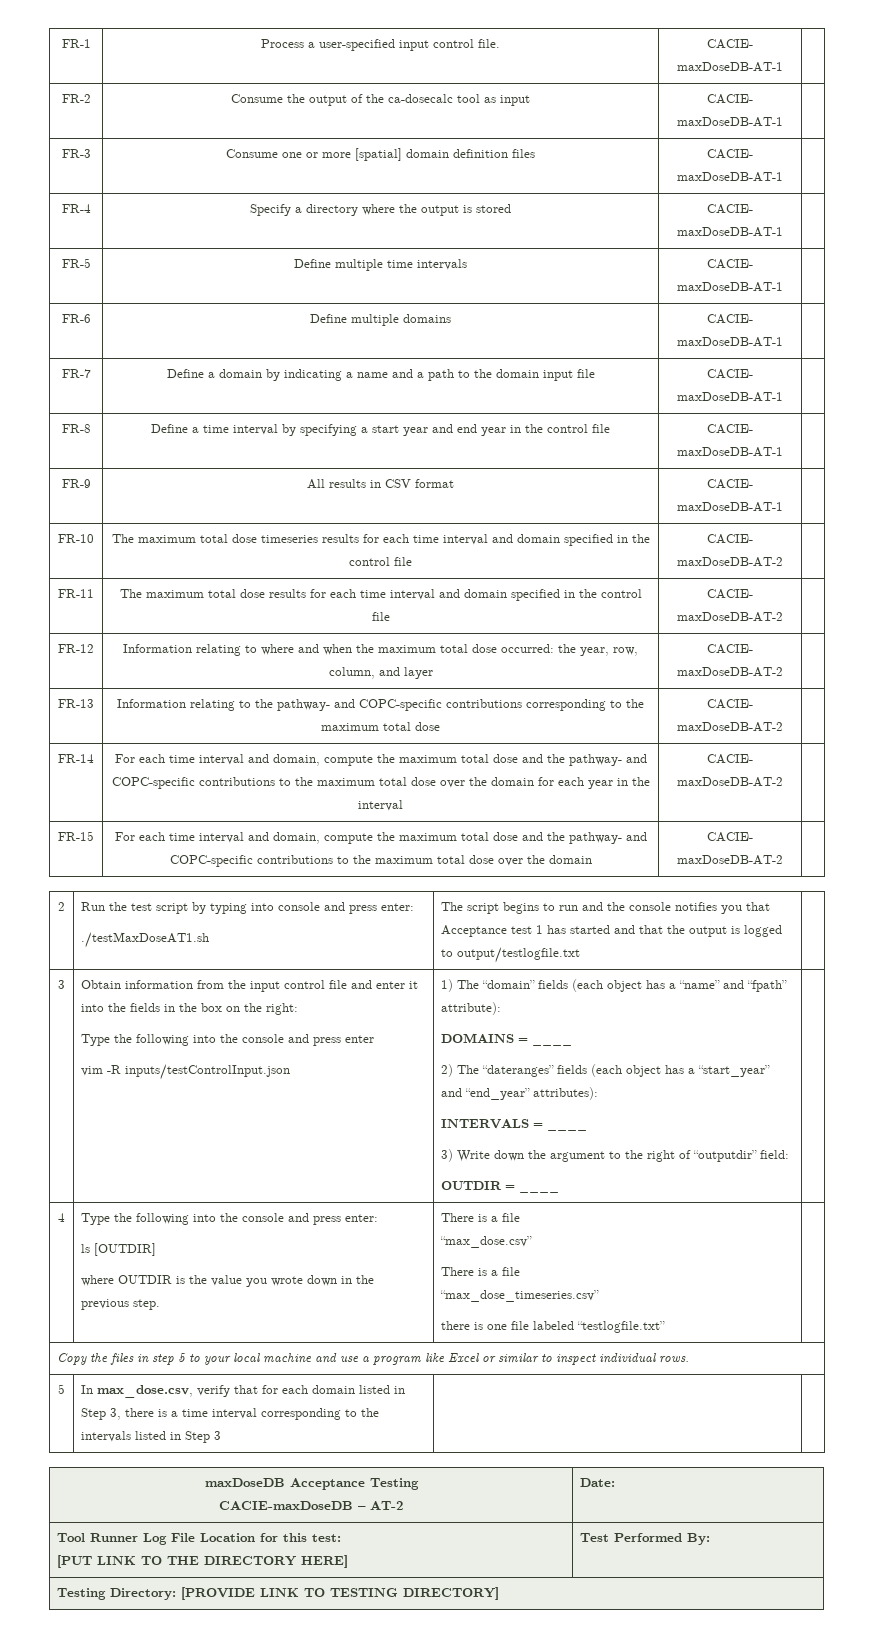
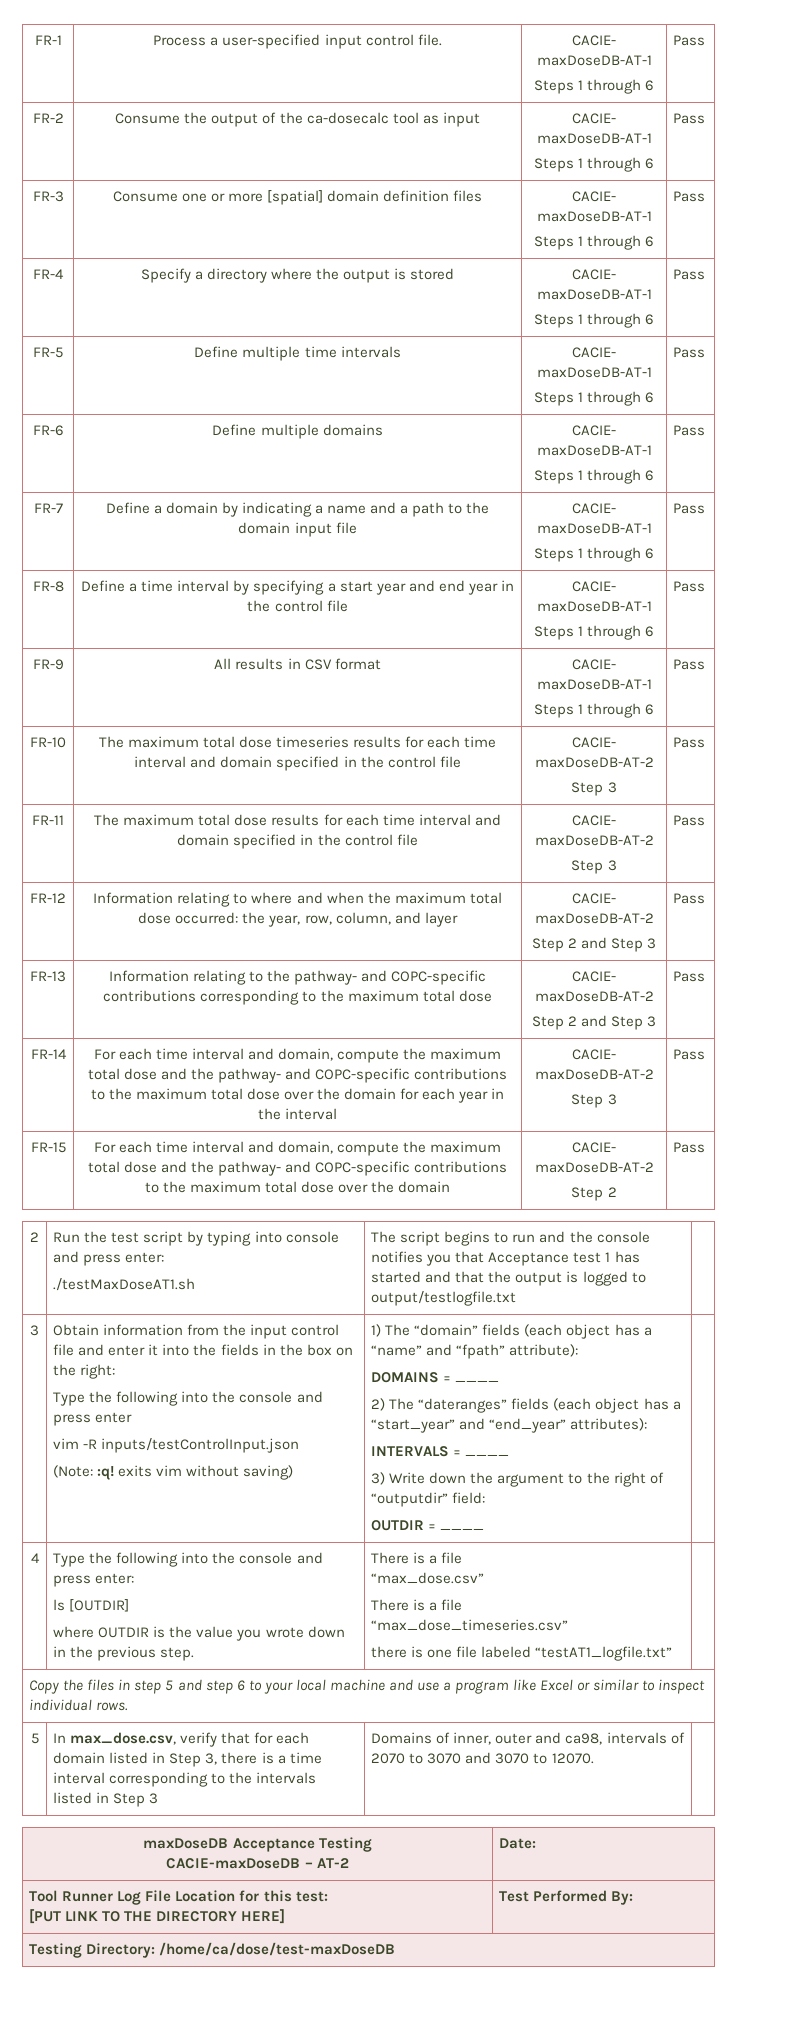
- FR-1 | Process a user-specified input control file. | CACIE- maxDoseDB-AT-1 |
+ FR-1 | Process a user-specified input control file. | CACIE- maxDoseDB-AT-1
+ Steps 1 through 6 | Pass
- FR-2 | Consume the output of the ca-dosecalc tool as input | CACIE- maxDoseDB-AT-1 |
+ FR-2 | Consume the output of the ca-dosecalc tool as input | CACIE- maxDoseDB-AT-1
+ Steps 1 through 6 | Pass
- FR-3 | Consume one or more [spatial] domain definition files | CACIE- maxDoseDB-AT-1 |
+ FR-3 | Consume one or more [spatial] domain definition files | CACIE- maxDoseDB-AT-1
+ Steps 1 through 6 | Pass
- FR-4 | Specify a directory where the output is stored | CACIE- maxDoseDB-AT-1 |
+ FR-4 | Specify a directory where the output is stored | CACIE- maxDoseDB-AT-1
+ Steps 1 through 6 | Pass
- FR-5 | Define multiple time intervals | CACIE- maxDoseDB-AT-1 |
+ FR-5 | Define multiple time intervals | CACIE- maxDoseDB-AT-1
+ Steps 1 through 6 | Pass
- FR-6 | Define multiple domains | CACIE- maxDoseDB-AT-1 |
+ FR-6 | Define multiple domains | CACIE- maxDoseDB-AT-1
+ Steps 1 through 6 | Pass
- FR-7 | Define a domain by indicating a name and a path to the domain input file | CACIE- maxDoseDB-AT-1 |
+ FR-7 | Define a domain by indicating a name and a path to the domain input file | CACIE- maxDoseDB-AT-1
+ Steps 1 through 6 | Pass
- FR-8 | Define a time interval by specifying a start year and end year in the control file | CACIE- maxDoseDB-AT-1 |
+ FR-8 | Define a time interval by specifying a start year and end year in the control file | CACIE- maxDoseDB-AT-1
+ Steps 1 through 6 | Pass
- FR-9 | All results in CSV format | CACIE- maxDoseDB-AT-1 |
+ FR-9 | All results in CSV format | CACIE- maxDoseDB-AT-1
+ Steps 1 through 6 | Pass
- FR-10 | The maximum total dose timeseries results for each time interval and domain specified in the control file | CACIE- maxDoseDB-AT-2 |
+ FR-10 | The maximum total dose timeseries results for each time interval and domain specified in the control file | CACIE- maxDoseDB-AT-2
+ Step 3 | Pass
- FR-11 | The maximum total dose results for each time interval and domain specified in the control file | CACIE- maxDoseDB-AT-2 |
+ FR-11 | The maximum total dose results for each time interval and domain specified in the control file | CACIE- maxDoseDB-AT-2
+ Step 3 | Pass
- FR-12 | Information relating to where and when the maximum total dose occurred: the year, row, column, and layer | CACIE- maxDoseDB-AT-2 |
+ FR-12 | Information relating to where and when the maximum total dose occurred: the year, row, column, and layer | CACIE- maxDoseDB-AT-2
+ Step 2 and Step 3 | Pass
- FR-13 | Information relating to the pathway- and COPC-specific contributions corresponding to the maximum total dose | CACIE- maxDoseDB-AT-2 |
+ FR-13 | Information relating to the pathway- and COPC-specific contributions corresponding to the maximum total dose | CACIE- maxDoseDB-AT-2
+ Step 2 and Step 3 | Pass
- FR-14 | For each time interval and domain, compute the maximum total dose and the pathway- and COPC-specific contributions to the maximum total dose over the domain for each year in the interval | CACIE- maxDoseDB-AT-2 |
+ FR-14 | For each time interval and domain, compute the maximum total dose and the pathway- and COPC-specific contributions to the maximum total dose over the domain for each year in the interval | CACIE- maxDoseDB-AT-2
+ Step 3 | Pass
- FR-15 | For each time interval and domain, compute the maximum total dose and the pathway- and COPC-specific contributions to the maximum total dose over the domain | CACIE- maxDoseDB-AT-2 |
+ FR-15 | For each time interval and domain, compute the maximum total dose and the pathway- and COPC-specific contributions to the maximum total dose over the domain | CACIE- maxDoseDB-AT-2
+ Step 2 | Pass
+ (Note: :q! exits vim without saving)
  4 | Type the following into the console and press enter:
  ls [OUTDIR]
  where OUTDIR is the value you wrote down in the previous step. | There is a file
  “max_dose.csv”
  There is a file
  “max_dose_timeseries.csv”
- there is one file labeled “testlogfile.txt” |
+ there is one file labeled “testAT1_logfile.txt” |
- Copy the files in step 5 to your local machine and use a program like Excel or similar to inspect individual rows.
+ Copy the files in step 5 and step 6 to your local machine and use a program like Excel or similar to inspect individual rows.
- 5 | In max_dose.csv, verify that for each domain listed in Step 3, there is a time interval corresponding to the intervals listed in Step 3 | |
+ 5 | In max_dose.csv, verify that for each domain listed in Step 3, there is a time interval corresponding to the intervals listed in Step 3 | Domains of inner, outer and ca98, intervals of 2070 to 3070 and 3070 to 12070. |
- Testing Directory: [PROVIDE LINK TO TESTING DIRECTORY]
+ Testing Directory: /home/ca/dose/test-maxDoseDB

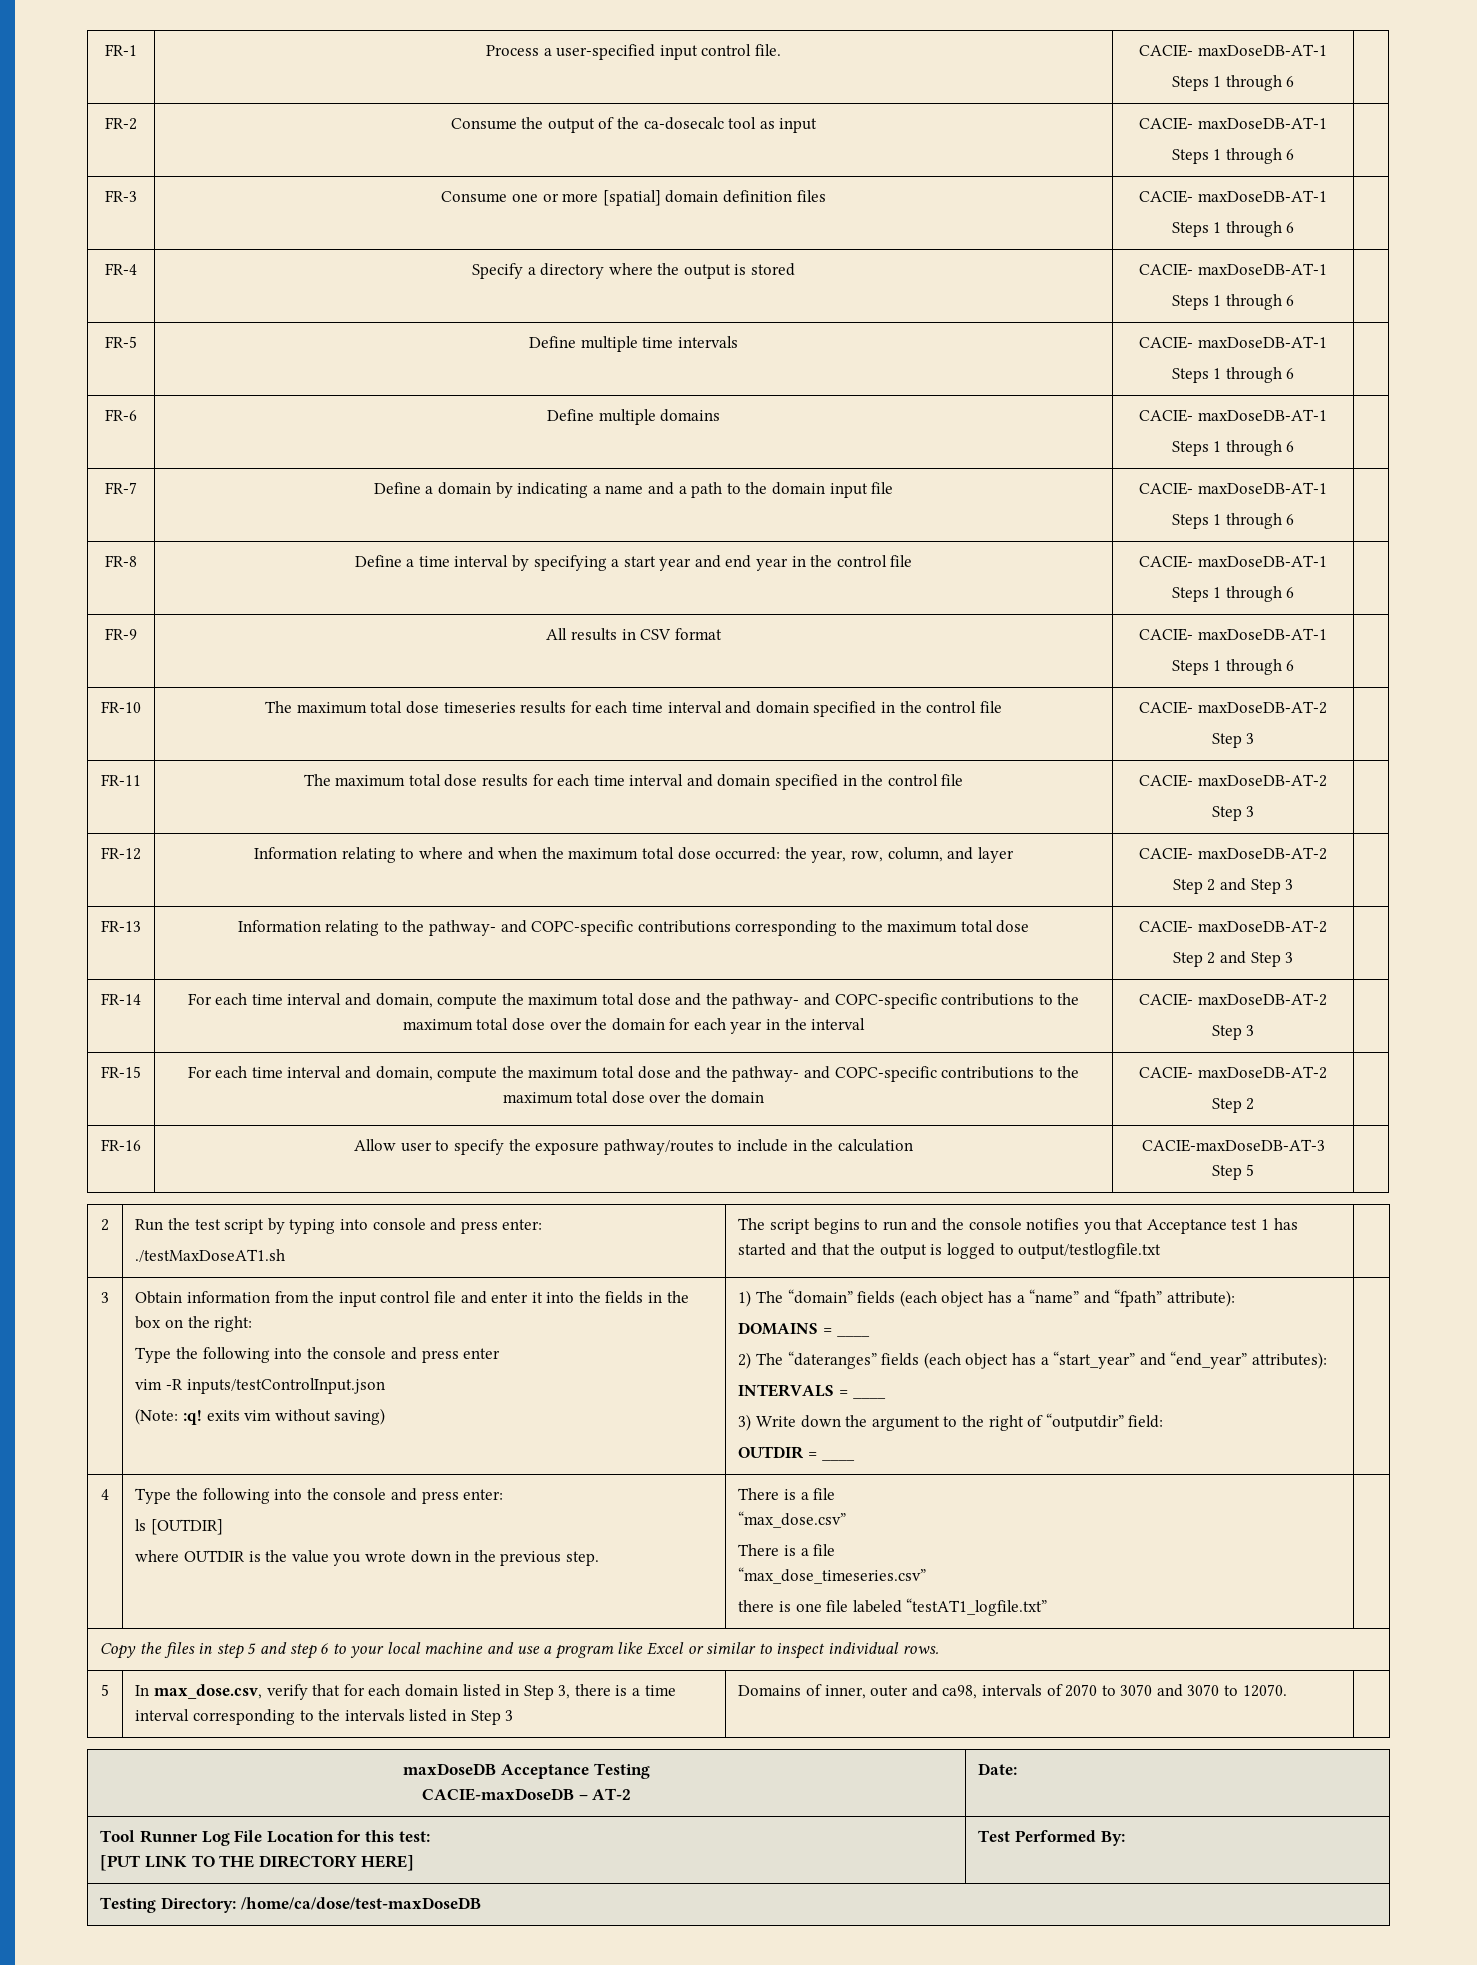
  FR-1 | Process a user-specified input control file. | CACIE- maxDoseDB-AT-1
- Steps 1 through 6 | Pass
+ Steps 1 through 6 |
  FR-2 | Consume the output of the ca-dosecalc tool as input | CACIE- maxDoseDB-AT-1
- Steps 1 through 6 | Pass
+ Steps 1 through 6 |
  FR-3 | Consume one or more [spatial] domain definition files | CACIE- maxDoseDB-AT-1
- Steps 1 through 6 | Pass
+ Steps 1 through 6 |
  FR-4 | Specify a directory where the output is stored | CACIE- maxDoseDB-AT-1
- Steps 1 through 6 | Pass
+ Steps 1 through 6 |
  FR-5 | Define multiple time intervals | CACIE- maxDoseDB-AT-1
- Steps 1 through 6 | Pass
+ Steps 1 through 6 |
  FR-6 | Define multiple domains | CACIE- maxDoseDB-AT-1
- Steps 1 through 6 | Pass
+ Steps 1 through 6 |
  FR-7 | Define a domain by indicating a name and a path to the domain input file | CACIE- maxDoseDB-AT-1
- Steps 1 through 6 | Pass
+ Steps 1 through 6 |
  FR-8 | Define a time interval by specifying a start year and end year in the control file | CACIE- maxDoseDB-AT-1
- Steps 1 through 6 | Pass
+ Steps 1 through 6 |
  FR-9 | All results in CSV format | CACIE- maxDoseDB-AT-1
- Steps 1 through 6 | Pass
+ Steps 1 through 6 |
  FR-10 | The maximum total dose timeseries results for each time interval and domain specified in the control file | CACIE- maxDoseDB-AT-2
- Step 3 | Pass
+ Step 3 |
  FR-11 | The maximum total dose results for each time interval and domain specified in the control file | CACIE- maxDoseDB-AT-2
- Step 3 | Pass
+ Step 3 |
  FR-12 | Information relating to where and when the maximum total dose occurred: the year, row, column, and layer | CACIE- maxDoseDB-AT-2
- Step 2 and Step 3 | Pass
+ Step 2 and Step 3 |
  FR-13 | Information relating to the pathway- and COPC-specific contributions corresponding to the maximum total dose | CACIE- maxDoseDB-AT-2
- Step 2 and Step 3 | Pass
+ Step 2 and Step 3 |
  FR-14 | For each time interval and domain, compute the maximum total dose and the pathway- and COPC-specific contributions to the maximum total dose over the domain for each year in the interval | CACIE- maxDoseDB-AT-2
- Step 3 | Pass
+ Step 3 |
  FR-15 | For each time interval and domain, compute the maximum total dose and the pathway- and COPC-specific contributions to the maximum total dose over the domain | CACIE- maxDoseDB-AT-2
- Step 2 | Pass
+ Step 2 |
+ FR-16 | Allow user to specify the exposure pathway/routes to include in the calculation | CACIE-maxDoseDB-AT-3 Step 5 |

